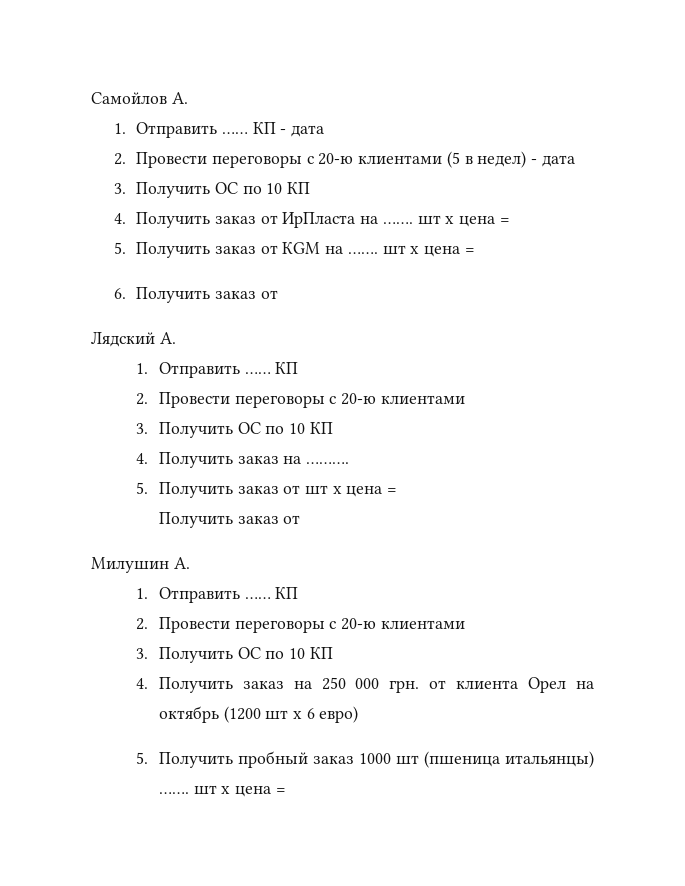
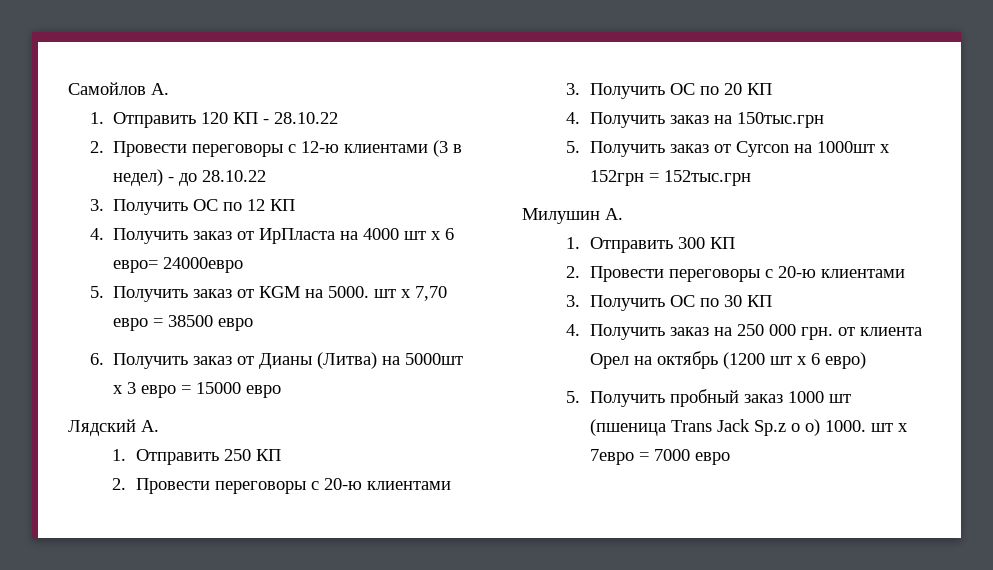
- 1. Отправить …… КП - дата
- 2. Провести переговоры с 20-ю клиентами (5 в недел) - дата
- 3. Получить ОС по 10 КП
+ 1. Отправить 120 КП - 28.10.22
+ 2. Провести переговоры с 12-ю клиентами (3 в недел) - до 28.10.22
+ 3. Получить ОС по 12 КП
- 4. Получить заказ от ИрПласта на ……. шт х цена =
+ 4. Получить заказ от ИрПласта на 4000 шт х 6 евро= 24000евро
- 5. Получить заказ от КGM на ……. шт х цена =
+ 5. Получить заказ от КGM на 5000. шт х 7,70 евро = 38500 евро
- 6. Получить заказ от
+ 6. Получить заказ от Дианы (Литва) на 5000шт х 3 евро = 15000 евро
  Лядский А.
- 1. Отправить …… КП
+ 1. Отправить 250 КП
  2. Провести переговоры с 20-ю клиентами
- 3. Получить ОС по 10 КП
- 4. Получить заказ на ……….
- 5. Получить заказ от шт х цена =
- Получить заказ от
+ 3. Получить ОС по 20 КП
+ 4. Получить заказ на 150тыс.грн
+ 5. Получить заказ от Cyrcon на 1000шт х 152грн = 152тыс.грн
  Милушин А.
- 1. Отправить …… КП
+ 1. Отправить 300 КП
  2. Провести переговоры с 20-ю клиентами
- 3. Получить ОС по 10 КП
+ 3. Получить ОС по 30 КП
- 5. Получить пробный заказ 1000 шт (пшеница итальянцы) ……. шт х цена =
+ 5. Получить пробный заказ 1000 шт (пшеница Trans Jack Sp.z o o) 1000. шт х 7евро = 7000 евро

